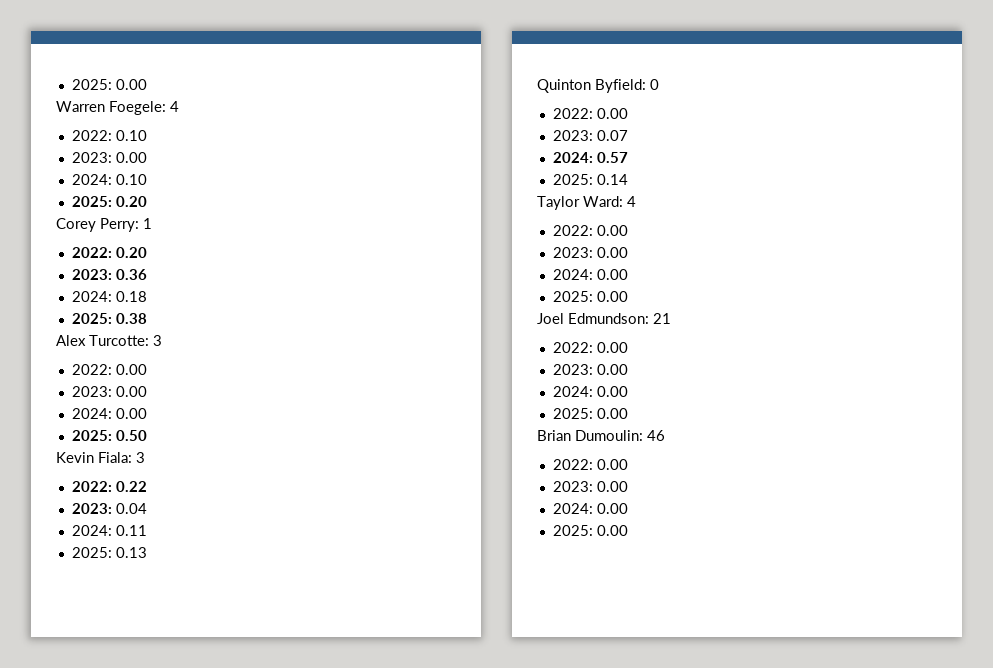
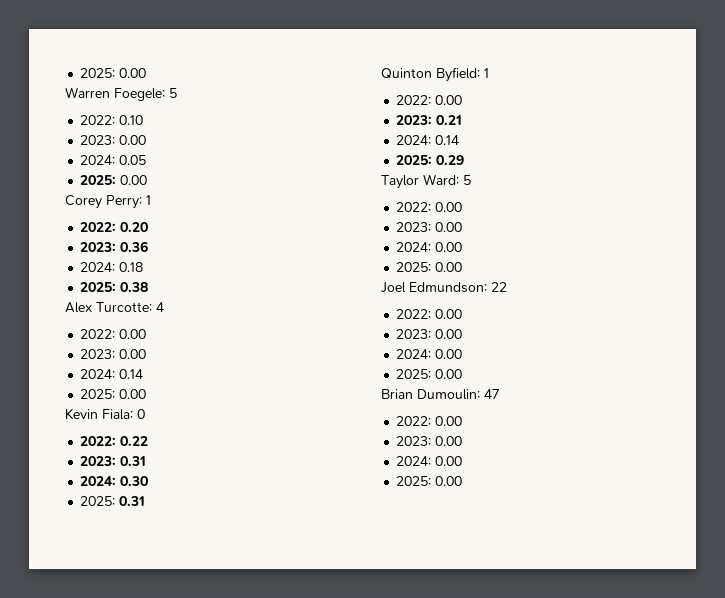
- Warren Foegele: 4
+ Warren Foegele: 5
- 2024: 0.10
- 2025: 0.20
+ 2024: 0.05
+ 2025: 0.00
- Alex Turcotte: 3
+ Alex Turcotte: 4
  2022: 0.00
  2023: 0.00
- 2024: 0.00
- 2025: 0.50
+ 2024: 0.14
+ 2025: 0.00
- Kevin Fiala: 3
+ Kevin Fiala: 0
- 2023: 0.04
- 2024: 0.11
- 2025: 0.13
+ 2023: 0.31
+ 2024: 0.30
+ 2025: 0.31
- Quinton Byfield: 0
+ Quinton Byfield: 1
  2022: 0.00
- 2023: 0.07
- 2024: 0.57
- 2025: 0.14
+ 2023: 0.21
+ 2024: 0.14
+ 2025: 0.29
- Taylor Ward: 4
+ Taylor Ward: 5
- Joel Edmundson: 21
+ Joel Edmundson: 22
- Brian Dumoulin: 46
+ Brian Dumoulin: 47

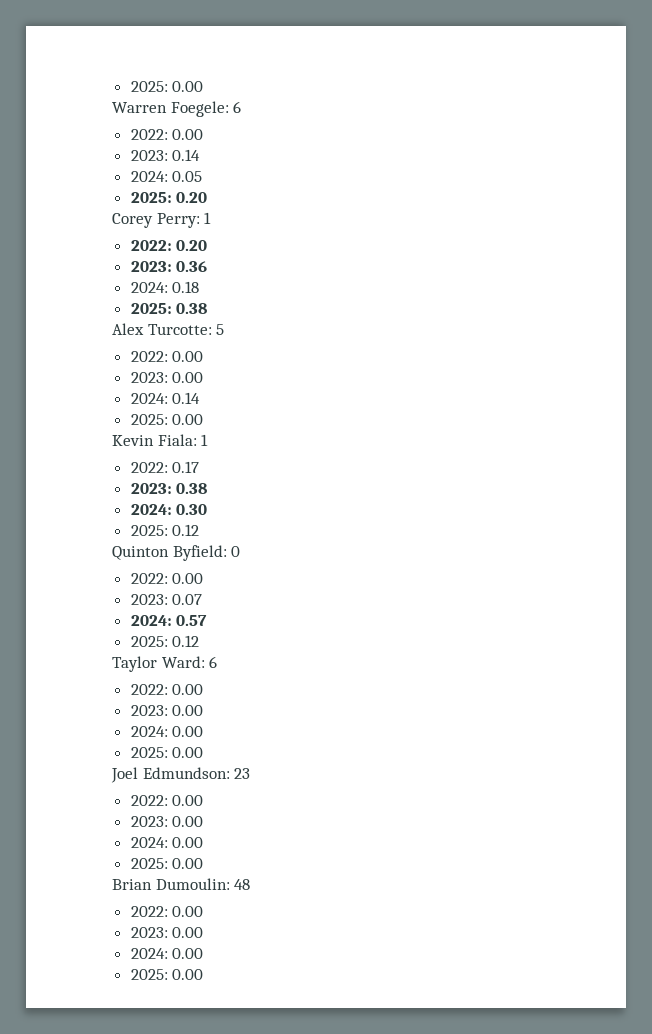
- Warren Foegele: 5
- 2022: 0.10
- 2023: 0.00
+ Warren Foegele: 6
+ 2022: 0.00
+ 2023: 0.14
  2024: 0.05
- 2025: 0.00
+ 2025: 0.20
- Alex Turcotte: 4
+ Alex Turcotte: 5
- Kevin Fiala: 0
- 2022: 0.22
- 2023: 0.31
+ Kevin Fiala: 1
+ 2022: 0.17
+ 2023: 0.38
  2024: 0.30
- 2025: 0.31
+ 2025: 0.12
- Quinton Byfield: 1
+ Quinton Byfield: 0
  2022: 0.00
- 2023: 0.21
- 2024: 0.14
- 2025: 0.29
+ 2023: 0.07
+ 2024: 0.57
+ 2025: 0.12
- Taylor Ward: 5
+ Taylor Ward: 6
- Joel Edmundson: 22
+ Joel Edmundson: 23
- Brian Dumoulin: 47
+ Brian Dumoulin: 48

